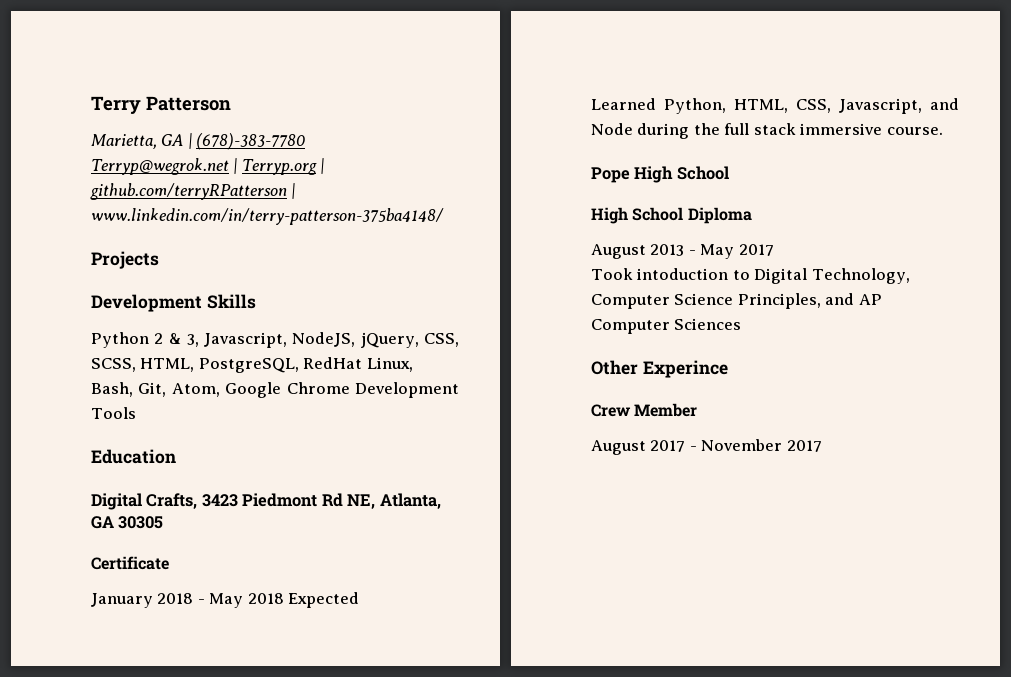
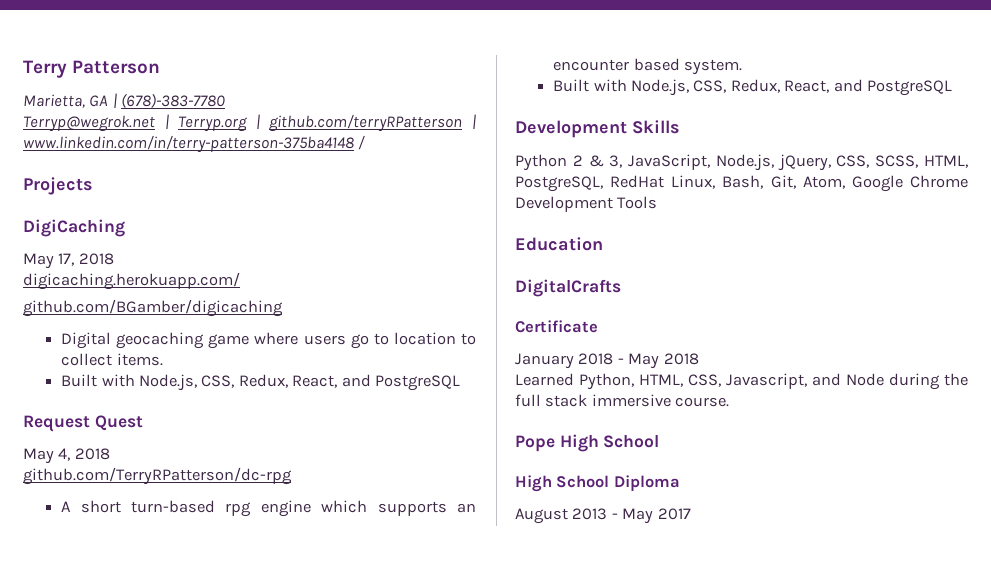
- Terryp@wegrok.net | Terryp.org | github.com/terryRPatterson | www.linkedin.com/in/terry-patterson-375ba4148/
+ Terryp@wegrok.net | Terryp.org | github.com/terryRPatterson | www.linkedin.com/in/terry-patterson-375ba4148 /
+ DigiCaching
+ May 17, 2018
+ digicaching.herokuapp.com/
+ github.com/BGamber/digicaching
+ Digital geocaching game where users go to location to collect items.
+ Built with Node.js, CSS, Redux, React, and PostgreSQL
+ Request Quest
+ May 4, 2018
+ github.com/TerryRPatterson/dc-rpg
+ A short turn-based rpg engine which supports an encounter based system.
+ Built with Node.js, CSS, Redux, React, and PostgreSQL
- Python 2 & 3, Javascript, NodeJS, jQuery, CSS, SCSS, HTML, PostgreSQL, RedHat Linux, Bash, Git, Atom, Google Chrome Development Tools
+ Python 2 & 3, JavaScript, Node.js, jQuery, CSS, SCSS, HTML, PostgreSQL, RedHat Linux, Bash, Git, Atom, Google Chrome Development Tools
- Digital Crafts, 3423 Piedmont Rd NE, Atlanta, GA 30305
+ DigitalCrafts
- January 2018 - May 2018 Expected
+ January 2018 - May 2018
- Took intoduction to Digital Technology, Computer Science Principles, and AP Computer Sciences
- Other Experince
- Crew Member
- August 2017 - November 2017

